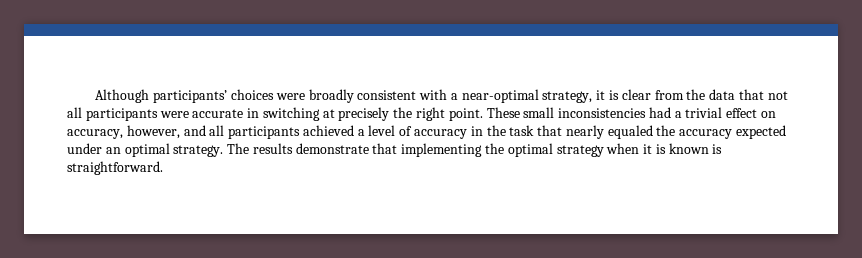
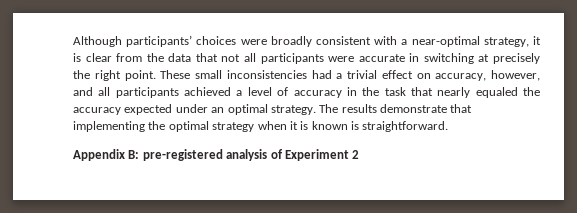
+ Appendix B: pre-registered analysis of Experiment 2

